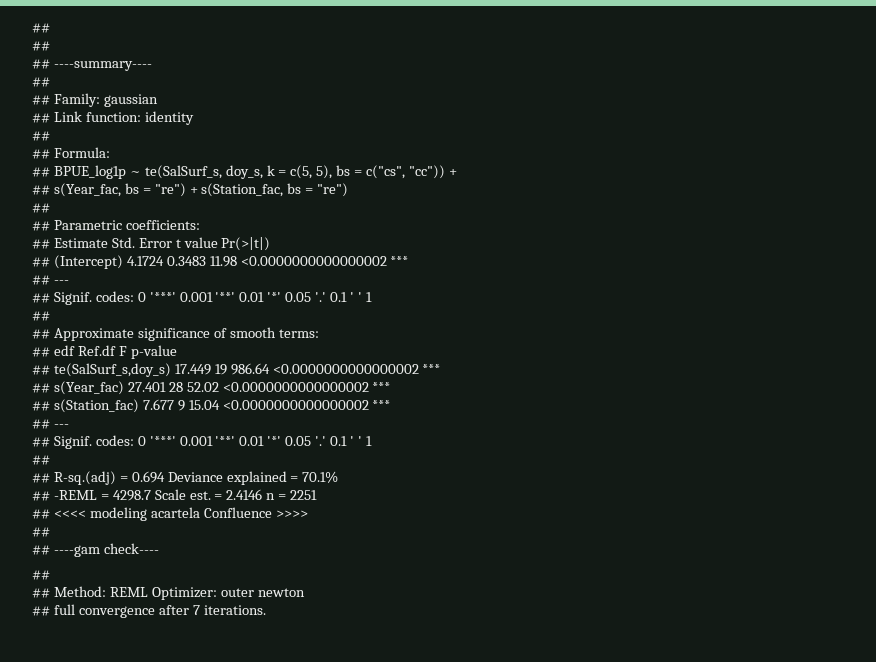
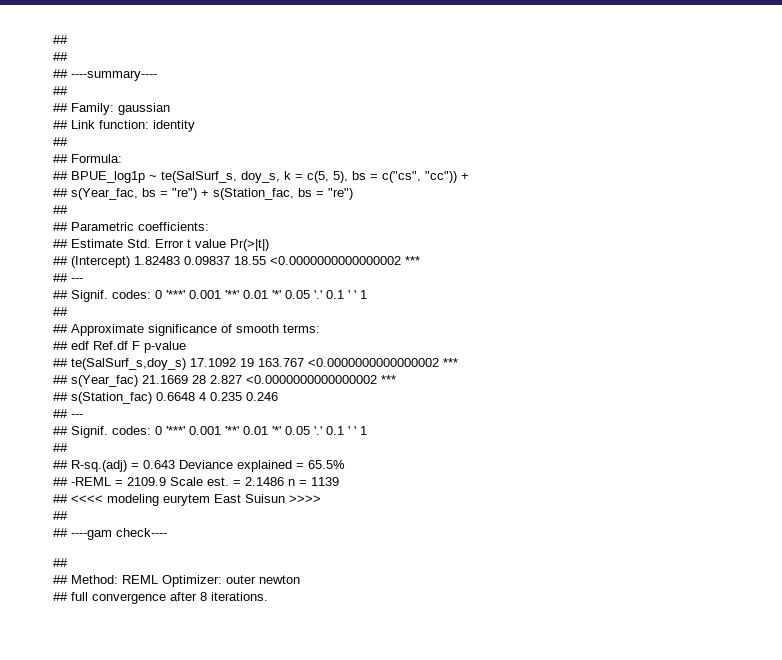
- ## (Intercept) 4.1724 0.3483 11.98 <0.0000000000000002 ***
+ ## (Intercept) 1.82483 0.09837 18.55 <0.0000000000000002 ***
- ## te(SalSurf_s,doy_s) 17.449 19 986.64 <0.0000000000000002 ***
+ ## te(SalSurf_s,doy_s) 17.1092 19 163.767 <0.0000000000000002 ***
- ## s(Year_fac) 27.401 28 52.02 <0.0000000000000002 ***
+ ## s(Year_fac) 21.1669 28 2.827 <0.0000000000000002 ***
- ## s(Station_fac) 7.677 9 15.04 <0.0000000000000002 ***
+ ## s(Station_fac) 0.6648 4 0.235 0.246
- ## R-sq.(adj) = 0.694 Deviance explained = 70.1%
+ ## R-sq.(adj) = 0.643 Deviance explained = 65.5%
- ## -REML = 4298.7 Scale est.
+ ## -REML = 2109.9 Scale est.
- = 2.4146 n = 2251
+ = 2.1486 n = 1139
- ## <<<< modeling acartela Confluence >>>>
+ ## <<<< modeling eurytem East Suisun >>>>
- ## full convergence after 7 iterations.
+ ## full convergence after 8 iterations.

